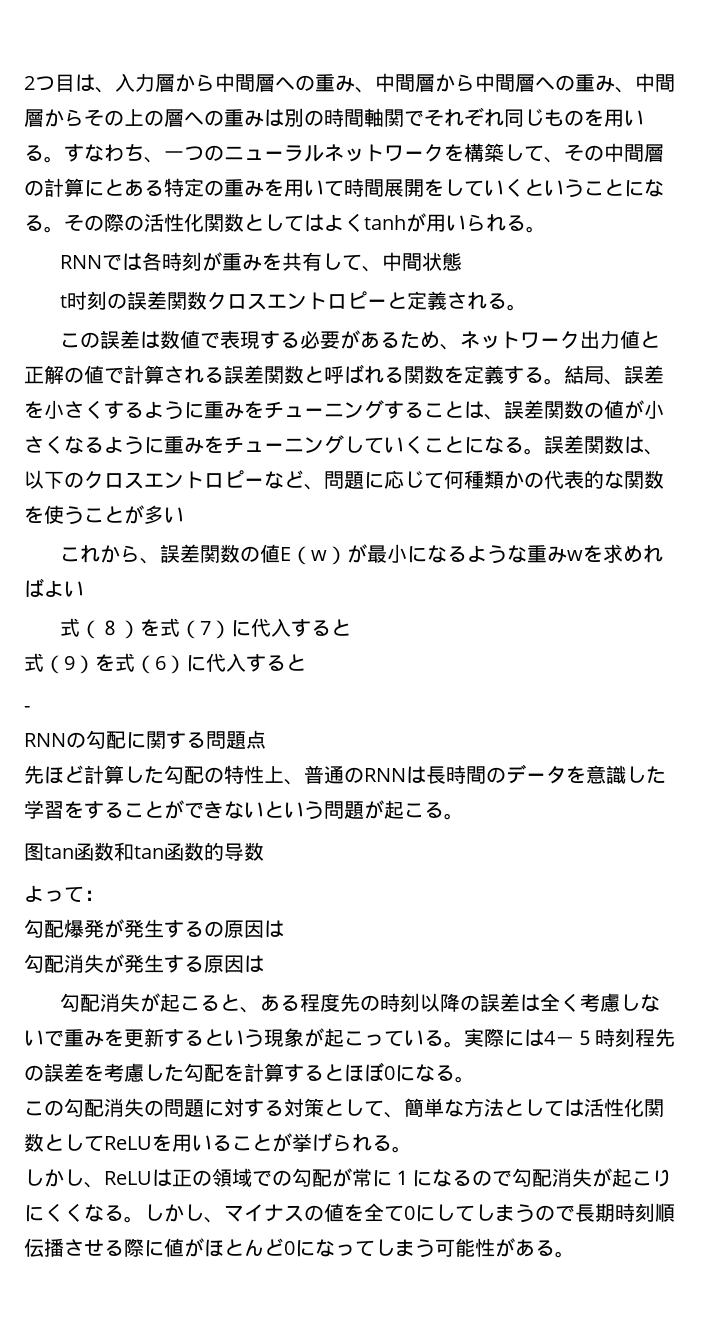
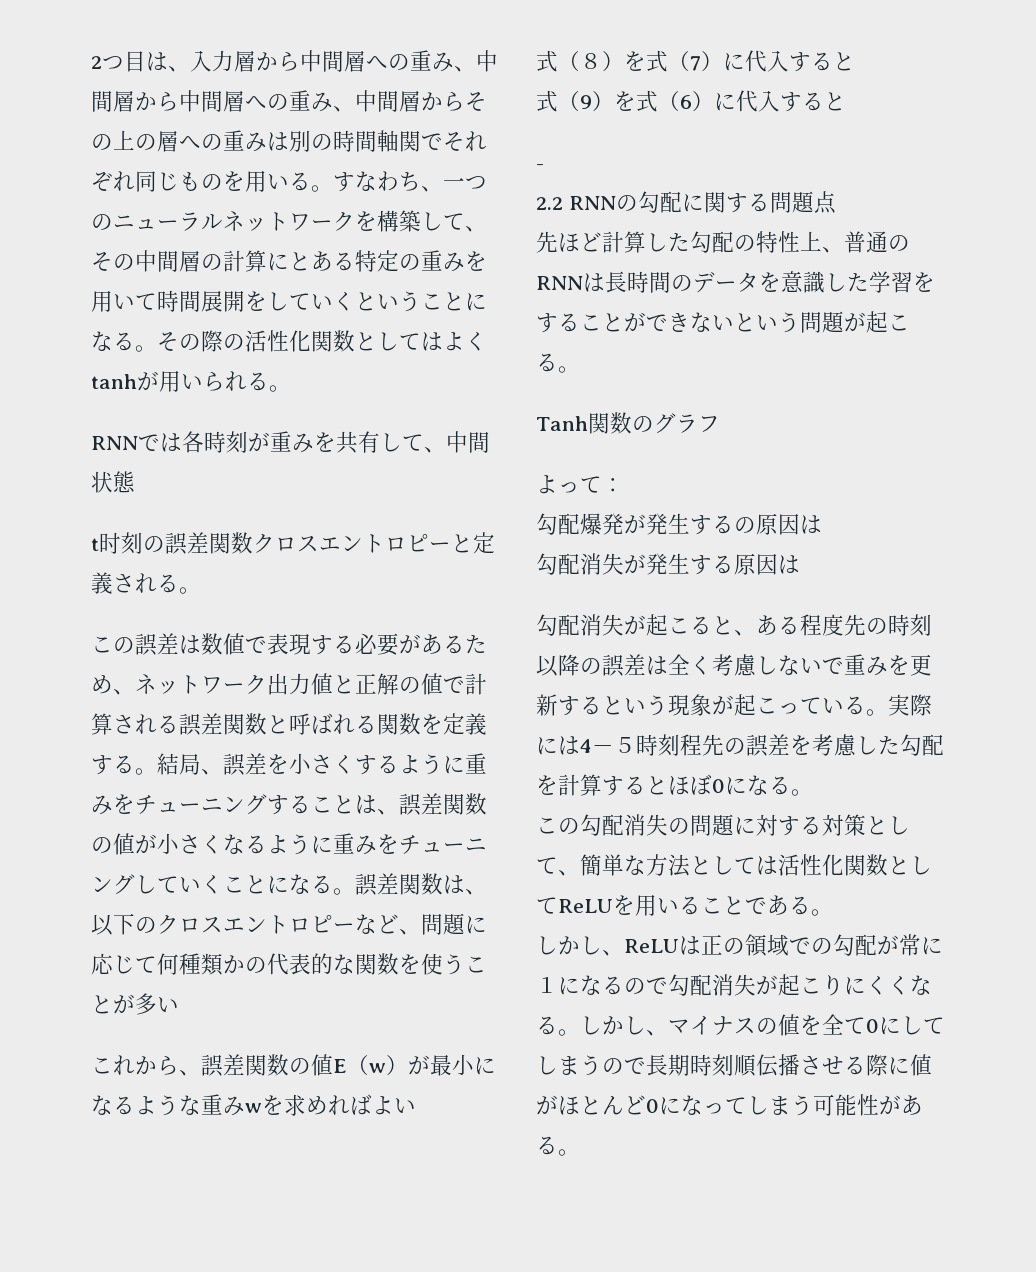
- RNNの勾配に関する問題点
+ 2.2 RNNの勾配に関する問題点
- 图tan函数和tan函数的导数
+ Tanh関数のグラフ
- この勾配消失の問題に対する対策として、簡単な方法としては活性化関数としてReLUを用いることが挙げられる。
+ この勾配消失の問題に対する対策として、簡単な方法としては活性化関数としてReLUを用いることである。

